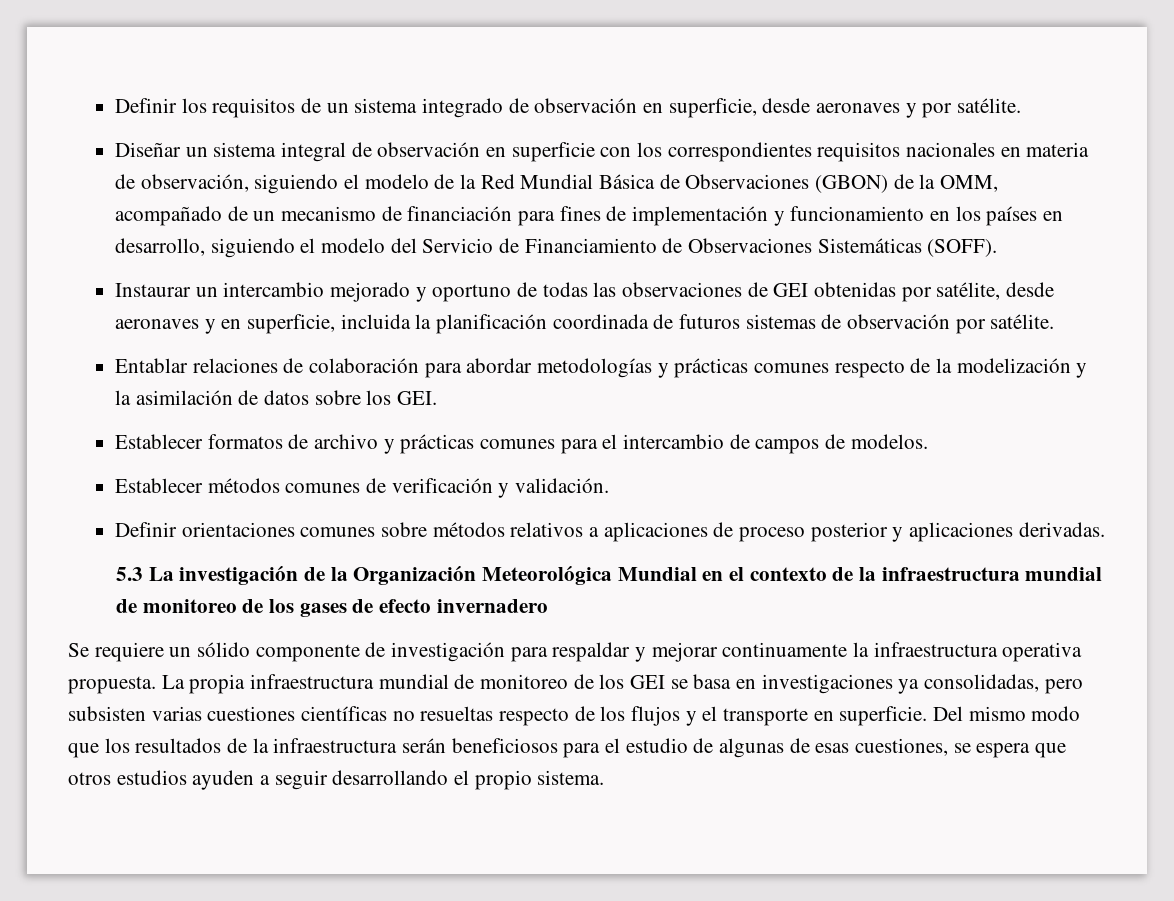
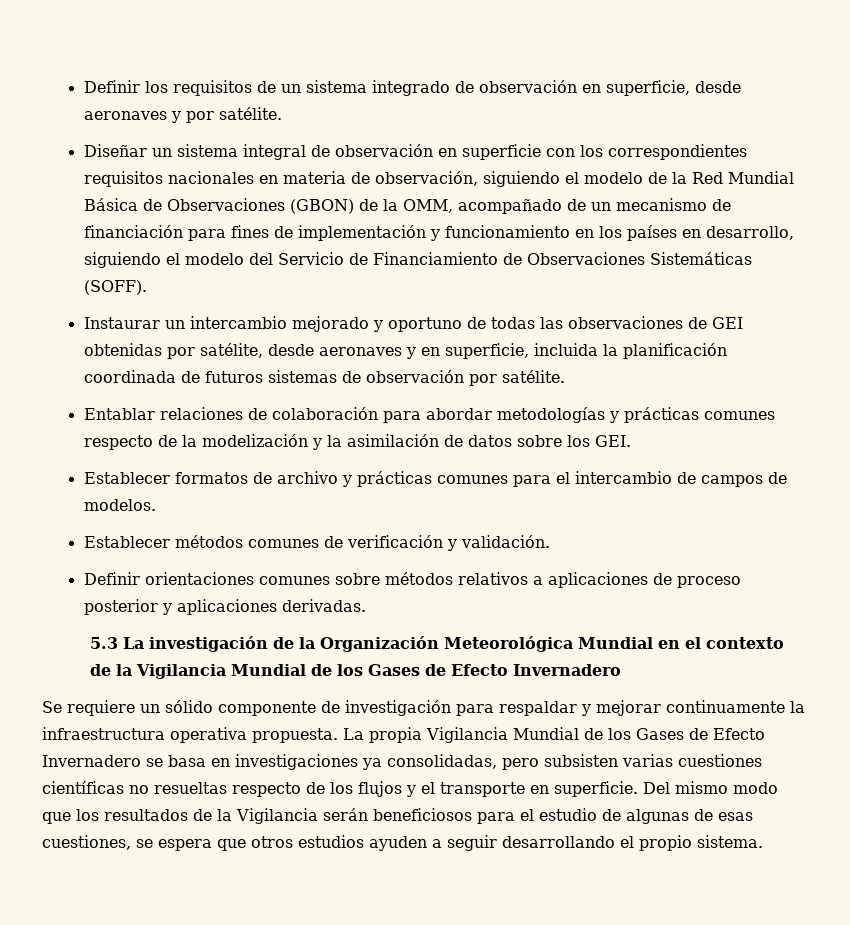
- 5.3 La investigación de la Organización Meteorológica Mundial en el contexto de la infraestructura mundial de monitoreo de los gases de efecto invernadero
+ 5.3 La investigación de la Organización Meteorológica Mundial en el contexto de la Vigilancia Mundial de los Gases de Efecto Invernadero
- La propia infraestructura mundial de monitoreo de los GEI se basa en investigaciones ya consolidadas, pero subsisten varias cuestiones científicas no resueltas respecto de los flujos y el transporte en superficie.
+ La propia Vigilancia Mundial de los Gases de Efecto Invernadero se basa en investigaciones ya consolidadas, pero subsisten varias cuestiones científicas no resueltas respecto de los flujos y el transporte en superficie.
- Del mismo modo que los resultados de la infraestructura serán beneficiosos para el estudio de algunas de esas cuestiones, se espera que otros estudios ayuden a seguir desarrollando el propio sistema.
+ Del mismo modo que los resultados de la Vigilancia serán beneficiosos para el estudio de algunas de esas cuestiones, se espera que otros estudios ayuden a seguir desarrollando el propio sistema.

